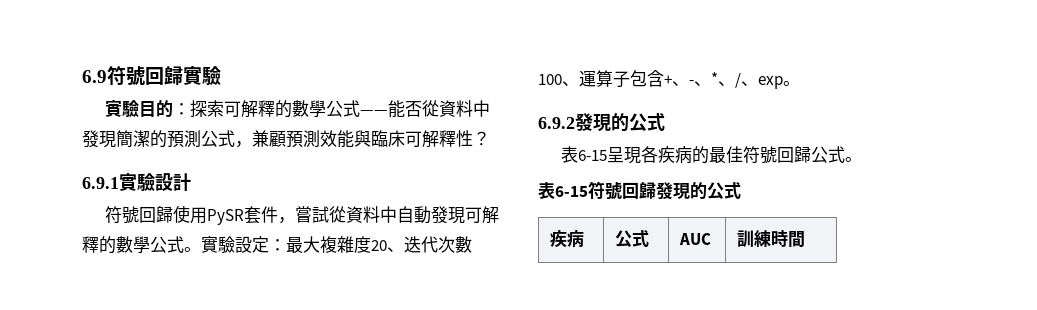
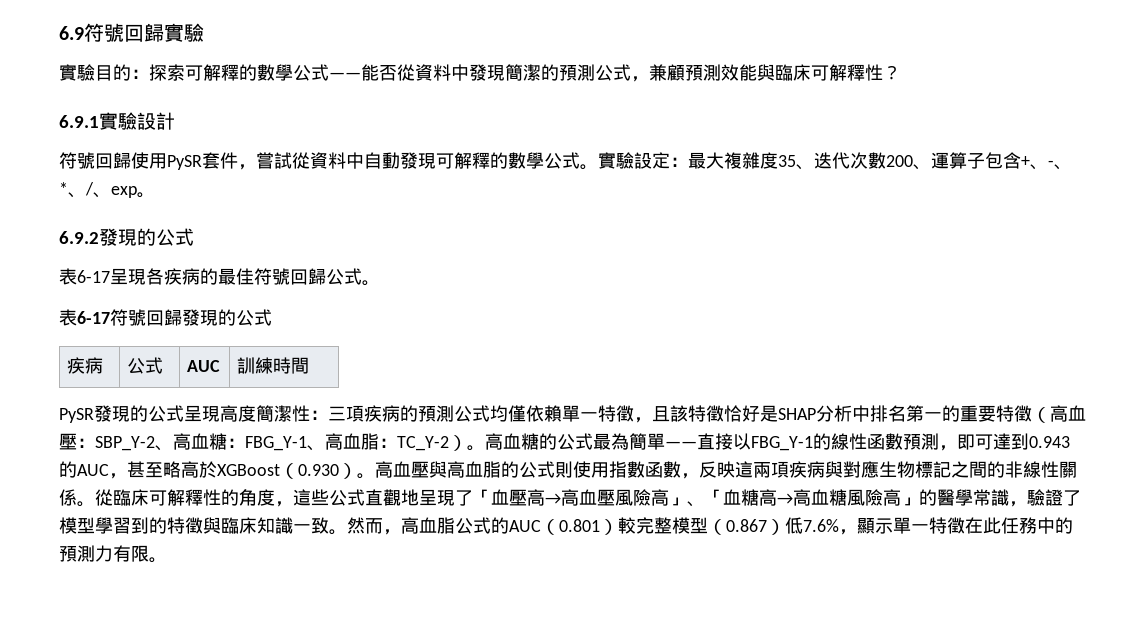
- 實驗設定：最大複雜度20、迭代次數100、運算子包含+、-、*、/、exp。
+ 實驗設定：最大複雜度35、迭代次數200、運算子包含+、-、*、/、exp。
- 表6-15呈現各疾病的最佳符號回歸公式。
+ 表6-17呈現各疾病的最佳符號回歸公式。
- 表6-15符號回歸發現的公式
+ 表6-17符號回歸發現的公式
+ PySR發現的公式呈現高度簡潔性：三項疾病的預測公式均僅依賴單一特徵，且該特徵恰好是SHAP分析中排名第一的重要特徵（高血壓：SBP_Y-2、高血糖：FBG_Y-1、高血脂：TC_Y-2）。高血糖的公式最為簡單——直接以FBG_Y-1的線性函數預測，即可達到0.943的AUC，甚至略高於XGBoost（0.930）。高血壓與高血脂的公式則使用指數函數，反映這兩項疾病與對應生物標記之間的非線性關係。從臨床可解釋性的角度，這些公式直觀地呈現了「血壓高→高血壓風險高」、「血糖高→高血糖風險高」的醫學常識，驗證了模型學習到的特徵與臨床知識一致。然而，高血脂公式的AUC（0.801）較完整模型（0.867）低7.6%，顯示單一特徵在此任務中的預測力有限。

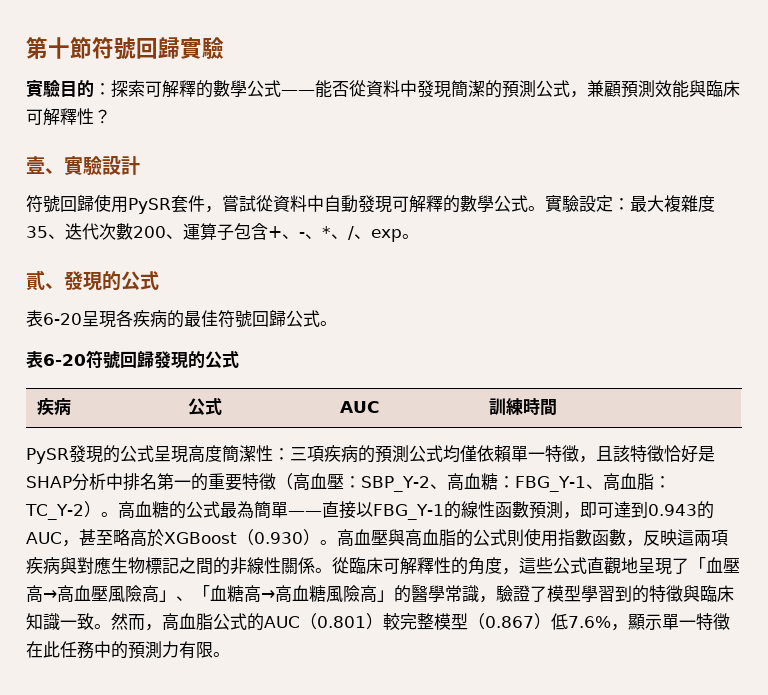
- 6.9符號回歸實驗
+ 第十節符號回歸實驗
- 6.9.1實驗設計
+ 壹、實驗設計
- 6.9.2發現的公式
+ 貳、發現的公式
- 表6-17呈現各疾病的最佳符號回歸公式。
+ 表6-20呈現各疾病的最佳符號回歸公式。
- 表6-17符號回歸發現的公式
+ 表6-20符號回歸發現的公式

